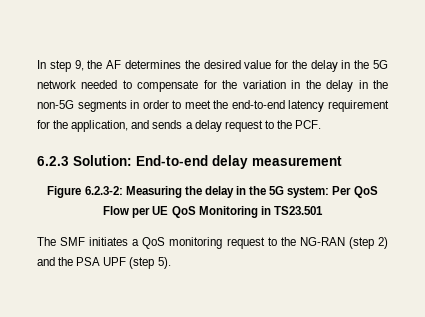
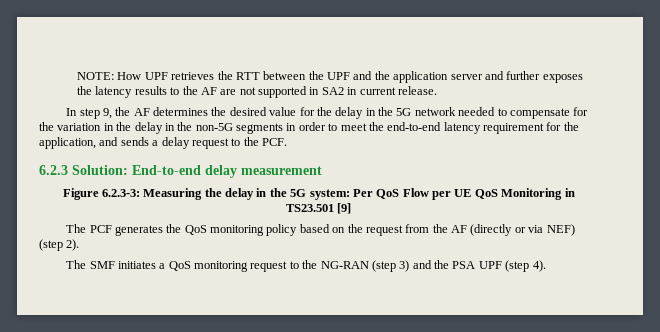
+ NOTE: How UPF retrieves the RTT between the UPF and the application server and further exposes the latency results to the AF are not supported in SA2 in current release.
- Figure 6.2.3-2: Measuring the delay in the 5G system: Per QoS Flow per UE QoS Monitoring in TS23.501
+ Figure 6.2.3-3: Measuring the delay in the 5G system: Per QoS Flow per UE QoS Monitoring in TS23.501 [9]
+ The PCF generates the QoS monitoring policy based on the request from the AF (directly or via NEF) (step 2).
- The SMF initiates a QoS monitoring request to the NG-RAN (step 2) and the PSA UPF (step 5).
+ The SMF initiates a QoS monitoring request to the NG-RAN (step 3) and the PSA UPF (step 4).

